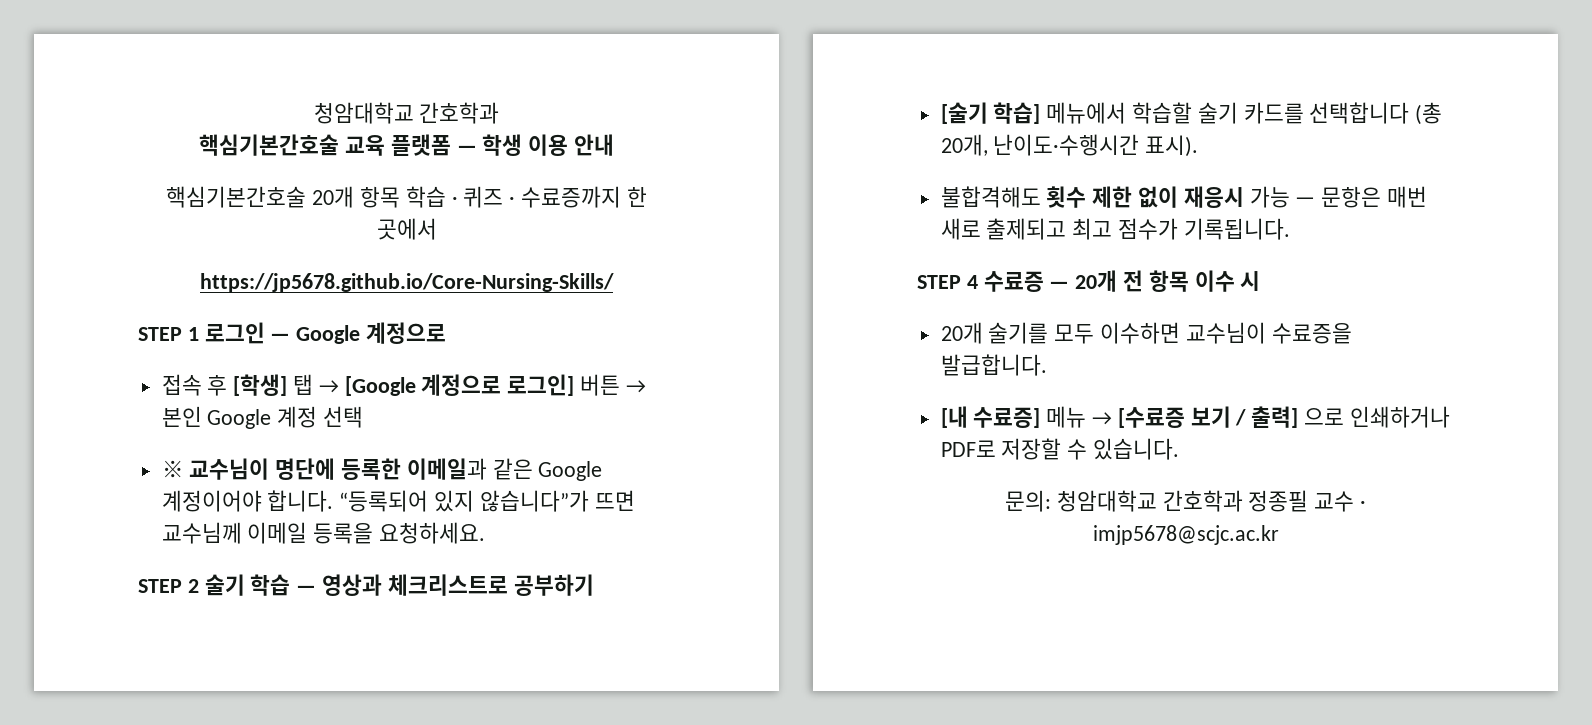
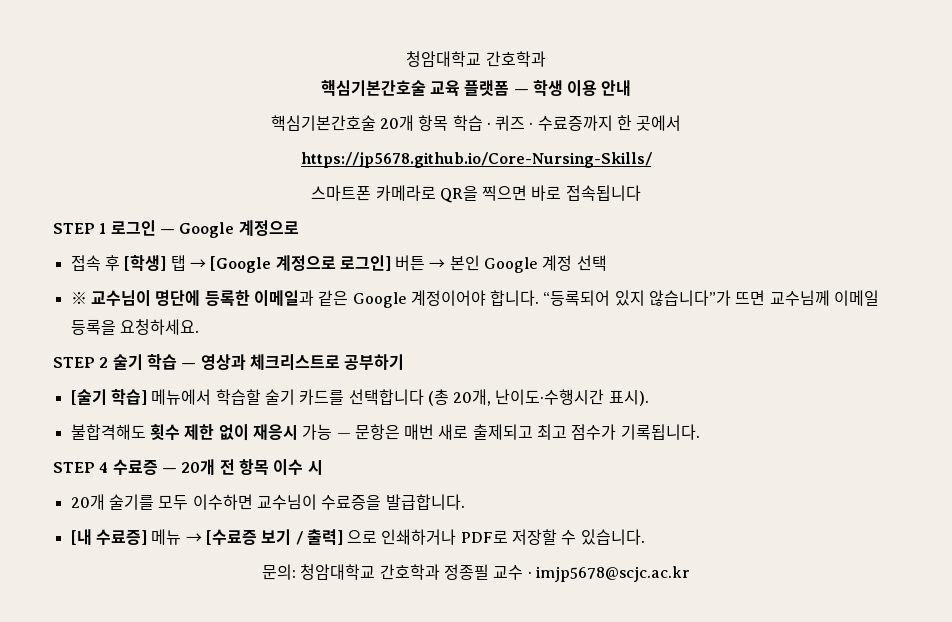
+ 스마트폰 카메라로 QR을 찍으면 바로 접속됩니다

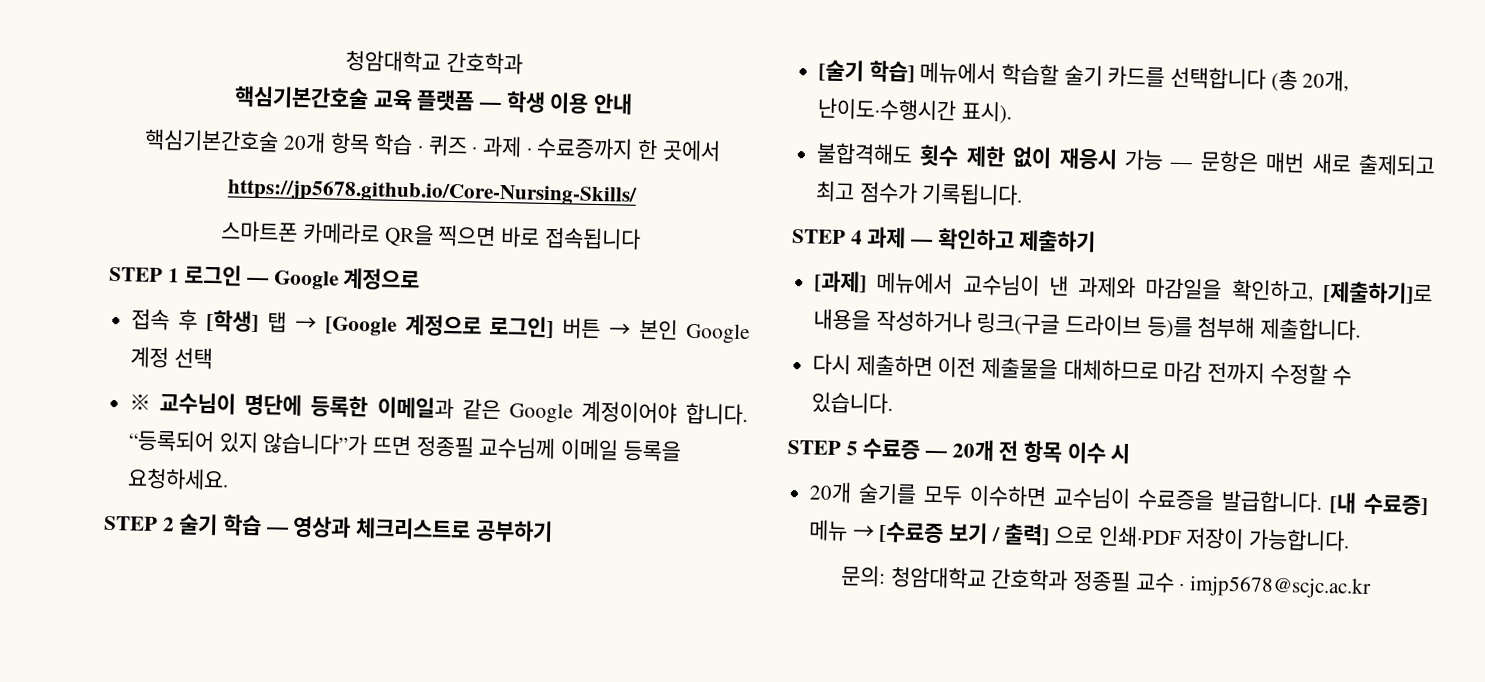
- 핵심기본간호술 20개 항목 학습 · 퀴즈 · 수료증까지 한 곳에서
+ 핵심기본간호술 20개 항목 학습 · 퀴즈 · 과제 · 수료증까지 한 곳에서
- “등록되어 있지 않습니다”가 뜨면 교수님께 이메일 등록을 요청하세요.
+ “등록되어 있지 않습니다”가 뜨면 정종필 교수님께 이메일 등록을 요청하세요.
- STEP 4 수료증 — 20개 전 항목 이수 시
+ STEP 4 과제 — 확인하고 제출하기
+ [과제] 메뉴에서 교수님이 낸 과제와 마감일을 확인하고, [제출하기]로 내용을 작성하거나 링크(구글 드라이브 등)를 첨부해 제출합니다.
+ 다시 제출하면 이전 제출물을 대체하므로 마감 전까지 수정할 수 있습니다.
+ STEP 5 수료증 — 20개 전 항목 이수 시
- 20개 술기를 모두 이수하면 교수님이 수료증을 발급합니다.
- [내 수료증] 메뉴 → [수료증 보기 / 출력] 으로 인쇄하거나 PDF로 저장할 수 있습니다.
+ 20개 술기를 모두 이수하면 교수님이 수료증을 발급합니다. [내 수료증] 메뉴 → [수료증 보기 / 출력] 으로 인쇄·PDF 저장이 가능합니다.

